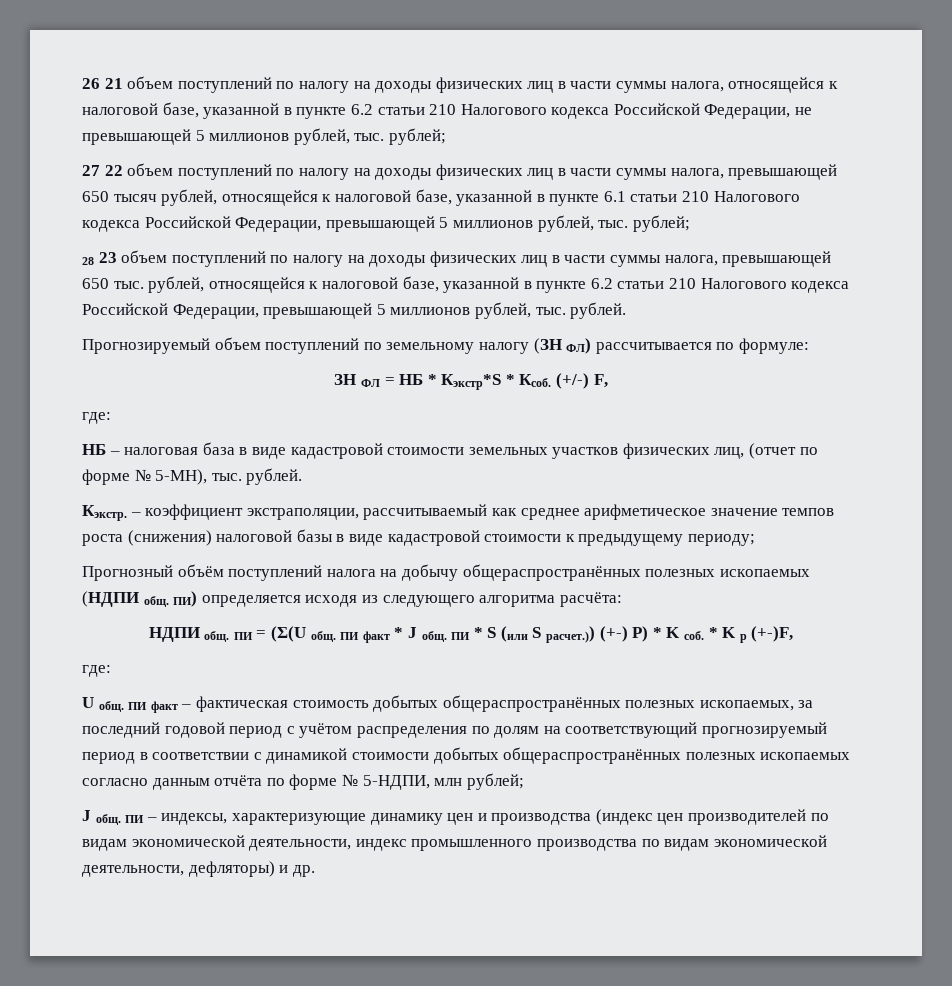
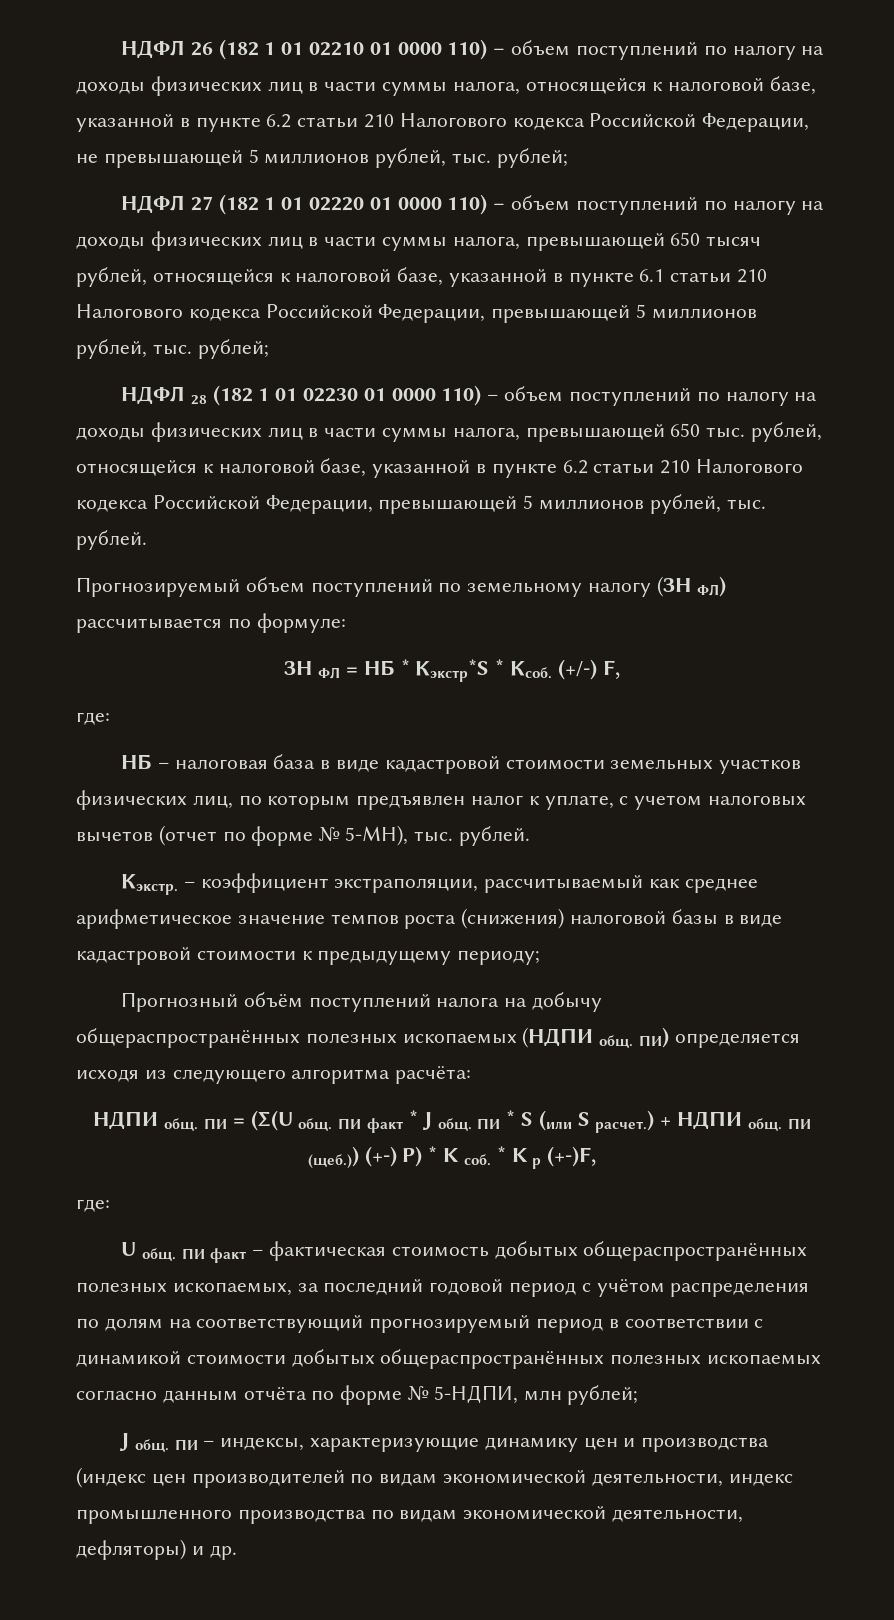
- 26 21 объем поступлений по налогу на доходы физических лиц в части суммы налога, относящейся к налоговой базе, указанной в пункте 6.2 статьи 210 Налогового кодекса Российской Федерации, не превышающей 5 миллионов рублей, тыс. рублей;
+ НДФЛ 26 (182 1 01 02210 01 0000 110) – объем поступлений по налогу на доходы физических лиц в части суммы налога, относящейся к налоговой базе, указанной в пункте 6.2 статьи 210 Налогового кодекса Российской Федерации, не превышающей 5 миллионов рублей, тыс. рублей;
- 27 22 объем поступлений по налогу на доходы физических лиц в части суммы налога, превышающей 650 тысяч рублей, относящейся к налоговой базе, указанной в пункте 6.1 статьи 210 Налогового кодекса Российской Федерации, превышающей 5 миллионов рублей, тыс. рублей;
+ НДФЛ 27 (182 1 01 02220 01 0000 110) – объем поступлений по налогу на доходы физических лиц в части суммы налога, превышающей 650 тысяч рублей, относящейся к налоговой базе, указанной в пункте 6.1 статьи 210 Налогового кодекса Российской Федерации, превышающей 5 миллионов рублей, тыс. рублей;
- 28 23 объем поступлений по налогу на доходы физических лиц в части суммы налога, превышающей 650 тыс. рублей, относящейся к налоговой базе, указанной в пункте 6.2 статьи 210 Налогового кодекса Российской Федерации, превышающей 5 миллионов рублей, тыс. рублей.
+ НДФЛ 28 (182 1 01 02230 01 0000 110) – объем поступлений по налогу на доходы физических лиц в части суммы налога, превышающей 650 тыс. рублей, относящейся к налоговой базе, указанной в пункте 6.2 статьи 210 Налогового кодекса Российской Федерации, превышающей 5 миллионов рублей, тыс. рублей.
- НБ – налоговая база в виде кадастровой стоимости земельных участков физических лиц, (отчет по форме № 5-МН), тыс. рублей.
+ НБ – налоговая база в виде кадастровой стоимости земельных участков физических лиц, по которым предъявлен налог к уплате, с учетом налоговых вычетов (отчет по форме № 5-МН), тыс. рублей.
- ПИ * S (или S расчет.))
+ ПИ * S (или S расчет.) + НДПИ общ. ПИ (щеб.))

